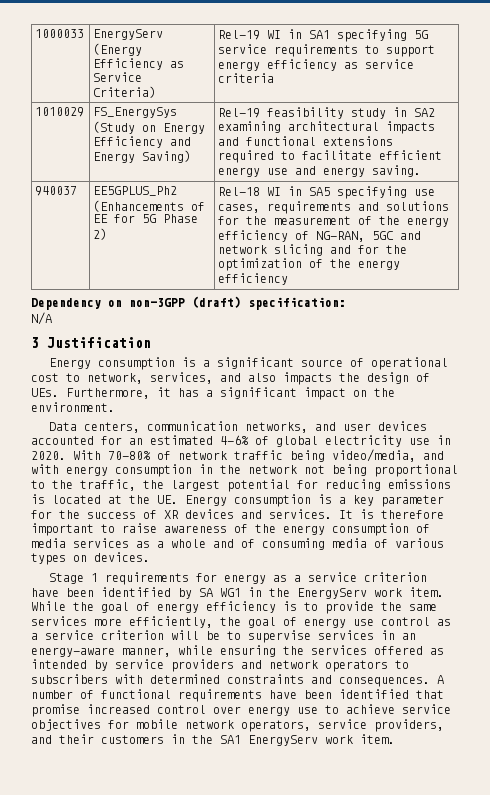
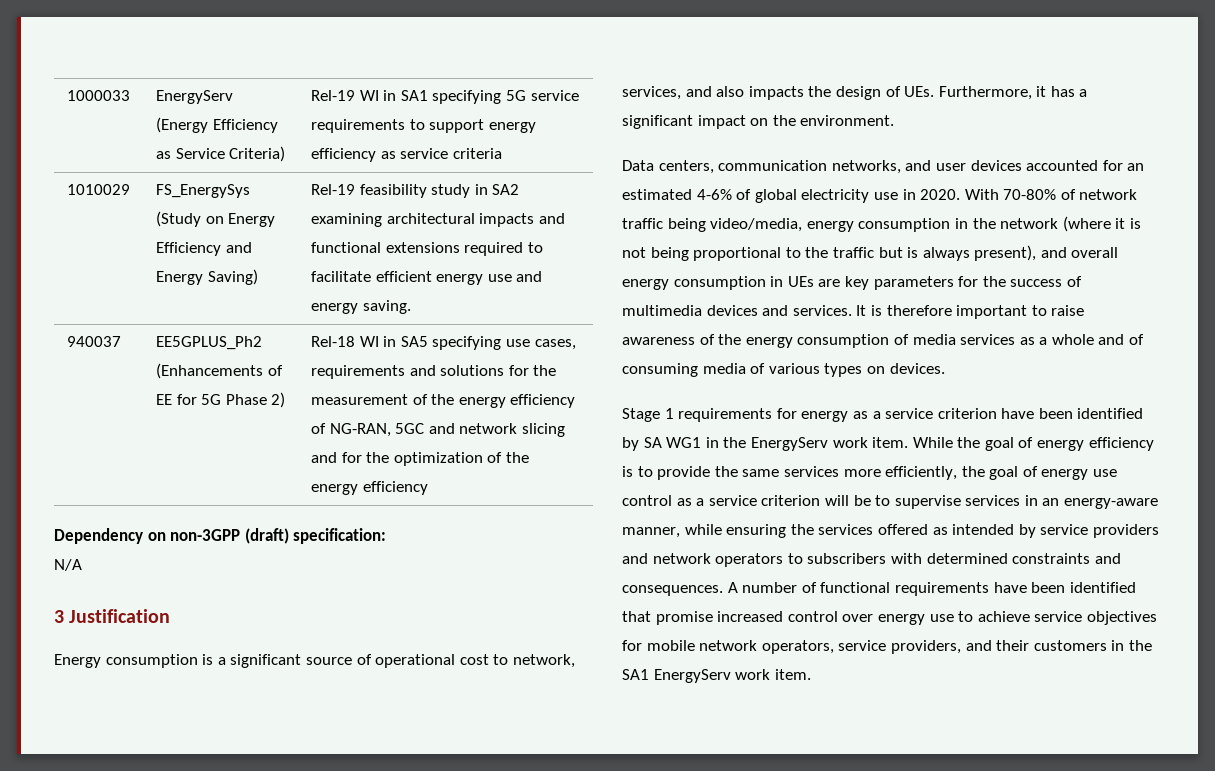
- With 70-80% of network traffic being video/media, and with energy consumption in the network not being proportional to the traffic, the largest potential for reducing emissions is located at the UE. Energy consumption is a key parameter for the success of XR devices and services.
+ With 70-80% of network traffic being video/media, energy consumption in the network (where it is not being proportional to the traffic but is always present), and overall energy consumption in UEs are key parameters for the success of multimedia devices and services.

